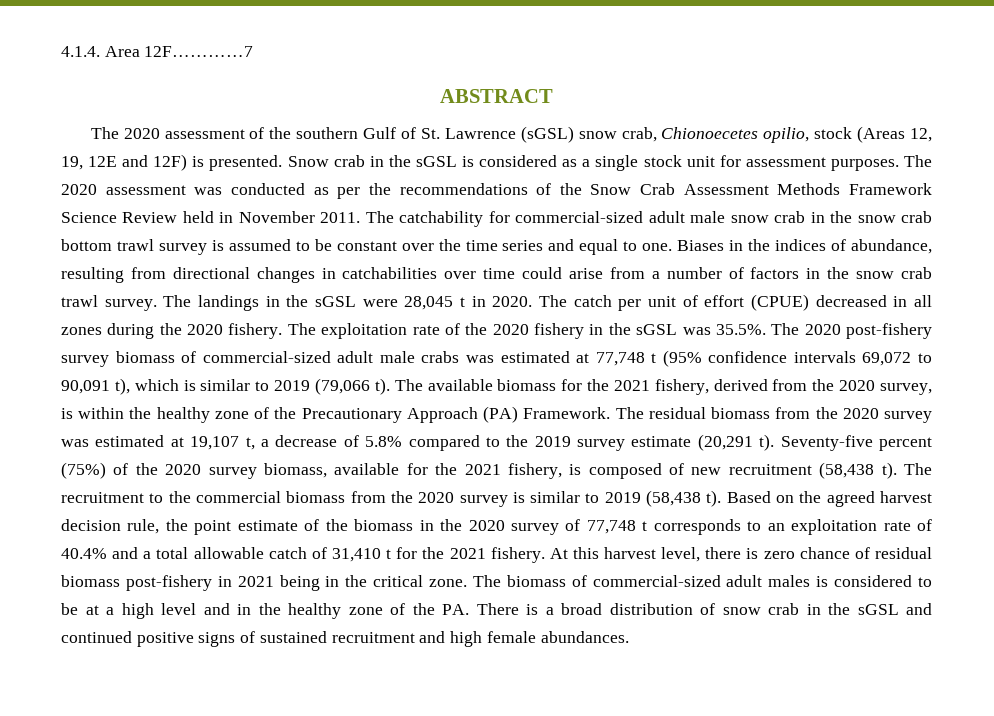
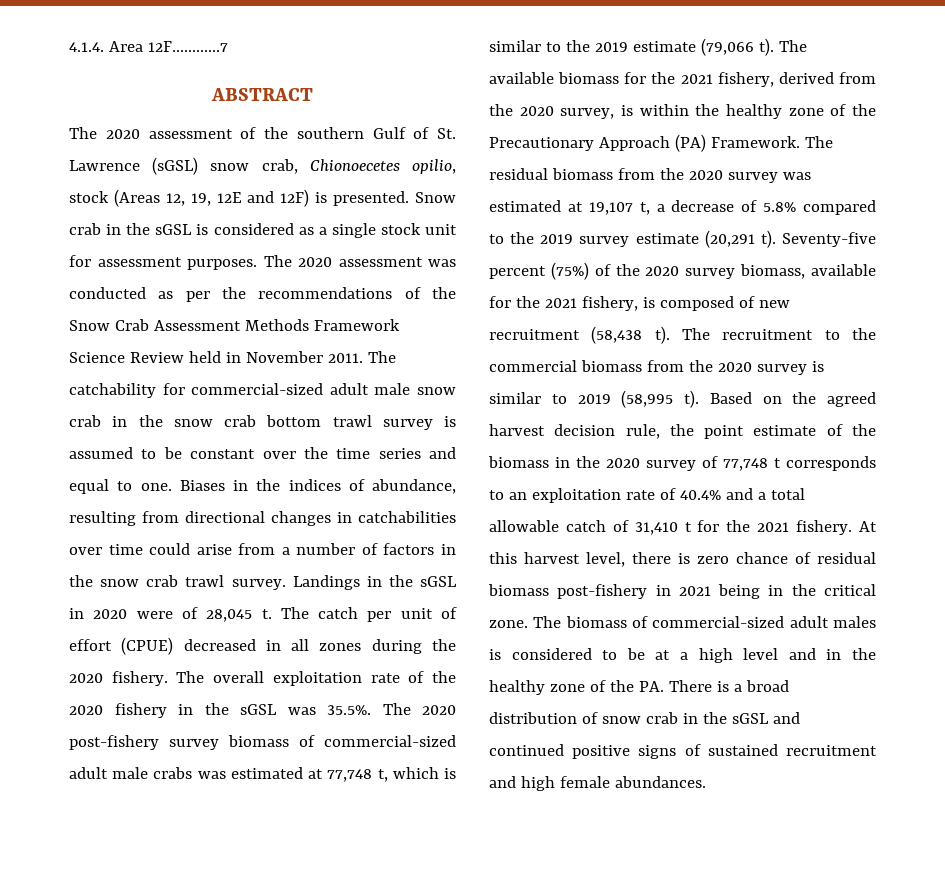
- The landings in the sGSL were 28,045 t in 2020.
+ Landings in the sGSL in 2020 were of 28,045 t.
- The exploitation rate of the 2020 fishery in the sGSL was 35.5%. The 2020 post-fishery survey biomass of commercial-sized adult male crabs was estimated at 77,748 t (95% confidence intervals 69,072 to 90,091 t), which is similar to 2019 (79,066 t).
+ The overall exploitation rate of the 2020 fishery in the sGSL was 35.5%. The 2020 post-fishery survey biomass of commercial-sized adult male crabs was estimated at 77,748 t, which is similar to the 2019 estimate (79,066 t).
- The recruitment to the commercial biomass from the 2020 survey is similar to 2019 (58,438 t).
+ The recruitment to the commercial biomass from the 2020 survey is similar to 2019 (58,995 t).

